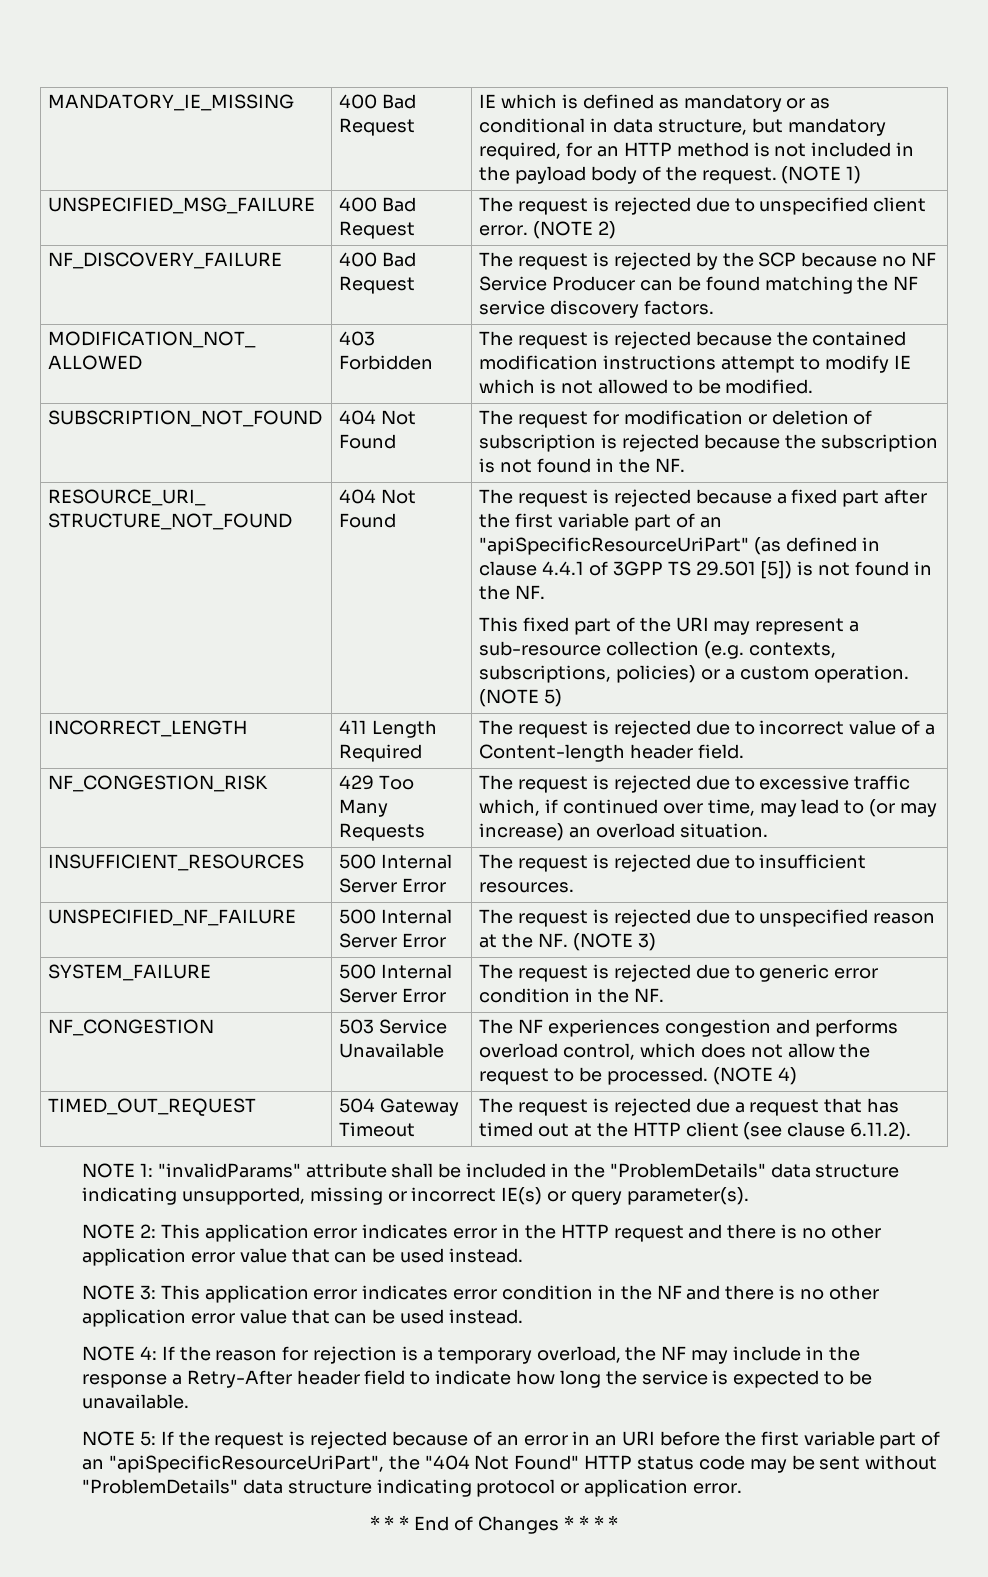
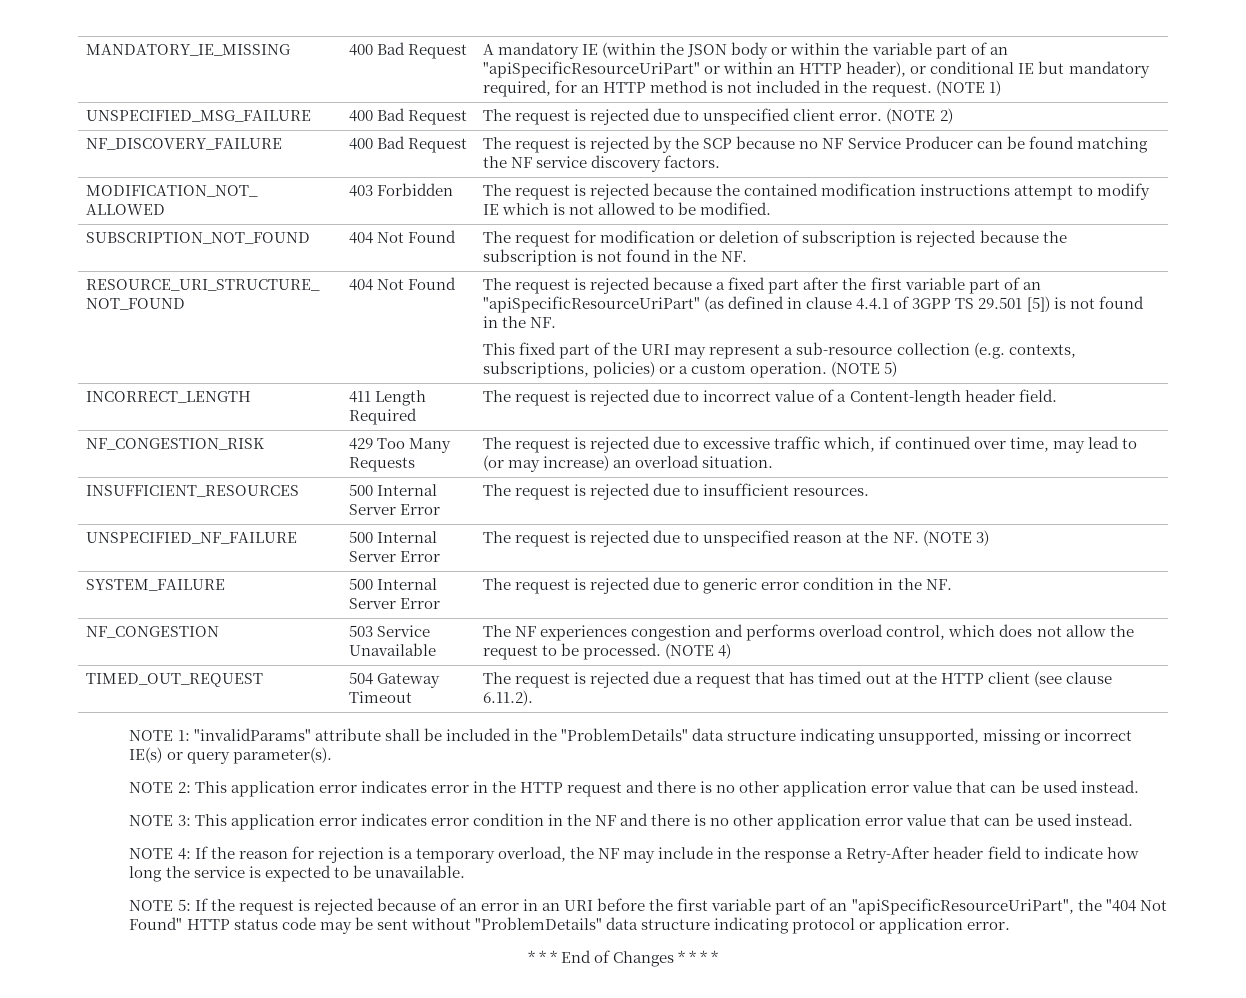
- IE which is defined as mandatory or as conditional in data structure, but mandatory required, for an HTTP method is not included in the payload body of the request.
+ A mandatory IE (within the JSON body or within the variable part of an "apiSpecificResourceUriPart" or within an HTTP header), or conditional IE but mandatory required, for an HTTP method is not included in the request.

